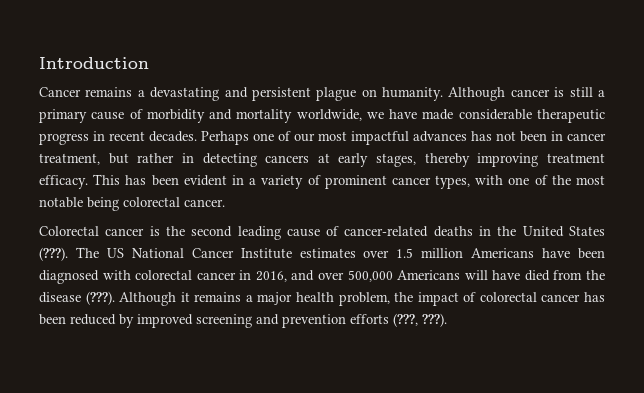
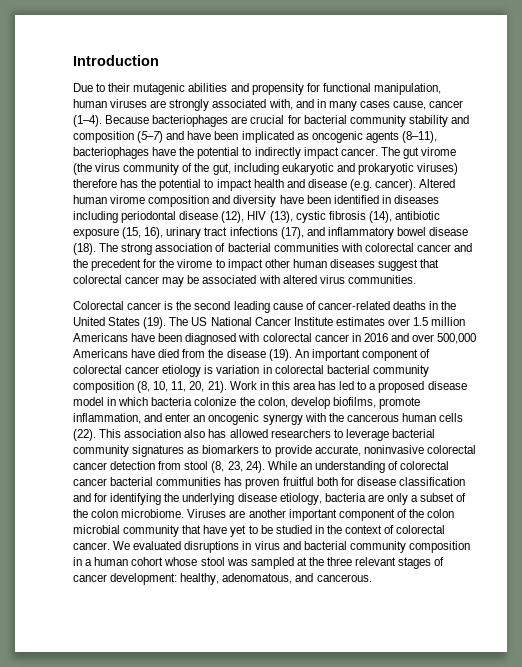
- Cancer remains a devastating and persistent plague on humanity. Although cancer is still a primary cause of morbidity and mortality worldwide, we have made considerable therapeutic progress in recent decades. Perhaps one of our most impactful advances has not been in cancer treatment, but rather in detecting cancers at early stages, thereby improving treatment efficacy. This has been evident in a variety of prominent cancer types, with one of the most notable being colorectal cancer.
+ Due to their mutagenic abilities and propensity for functional manipulation, human viruses are strongly associated with, and in many cases cause, cancer (1–4). Because bacteriophages are crucial for bacterial community stability and composition (5–7) and have been implicated as oncogenic agents (8–11), bacteriophages have the potential to indirectly impact cancer. The gut virome (the virus community of the gut, including eukaryotic and prokaryotic viruses) therefore has the potential to impact health and disease (e.g. cancer). Altered human virome composition and diversity have been identified in diseases including periodontal disease (12), HIV (13), cystic fibrosis (14), antibiotic exposure (15, 16), urinary tract infections (17), and inflammatory bowel disease (18). The strong association of bacterial communities with colorectal cancer and the precedent for the virome to impact other human diseases suggest that colorectal cancer may be associated with altered virus communities.
- Colorectal cancer is the second leading cause of cancer-related deaths in the United States (???).
+ Colorectal cancer is the second leading cause of cancer-related deaths in the United States (19).
- The US National Cancer Institute estimates over 1.5 million Americans have been diagnosed with colorectal cancer in 2016, and over 500,000 Americans will have died from the disease (???). Although it remains a major health problem, the impact of colorectal cancer has been reduced by improved screening and prevention efforts (???, ???).
+ The US National Cancer Institute estimates over 1.5 million Americans have been diagnosed with colorectal cancer in 2016 and over 500,000 Americans have died from the disease (19). An important component of colorectal cancer etiology is variation in colorectal bacterial community composition (8, 10, 11, 20, 21). Work in this area has led to a proposed disease model in which bacteria colonize the colon, develop biofilms, promote inflammation, and enter an oncogenic synergy with the cancerous human cells (22). This association also has allowed researchers to leverage bacterial community signatures as biomarkers to provide accurate, noninvasive colorectal cancer detection from stool (8, 23, 24). While an understanding of colorectal cancer bacterial communities has proven fruitful both for disease classification and for identifying the underlying disease etiology, bacteria are only a subset of the colon microbiome. Viruses are another important component of the colon microbial community that have yet to be studied in the context of colorectal cancer. We evaluated disruptions in virus and bacterial community composition in a human cohort whose stool was sampled at the three relevant stages of cancer development: healthy, adenomatous, and cancerous.

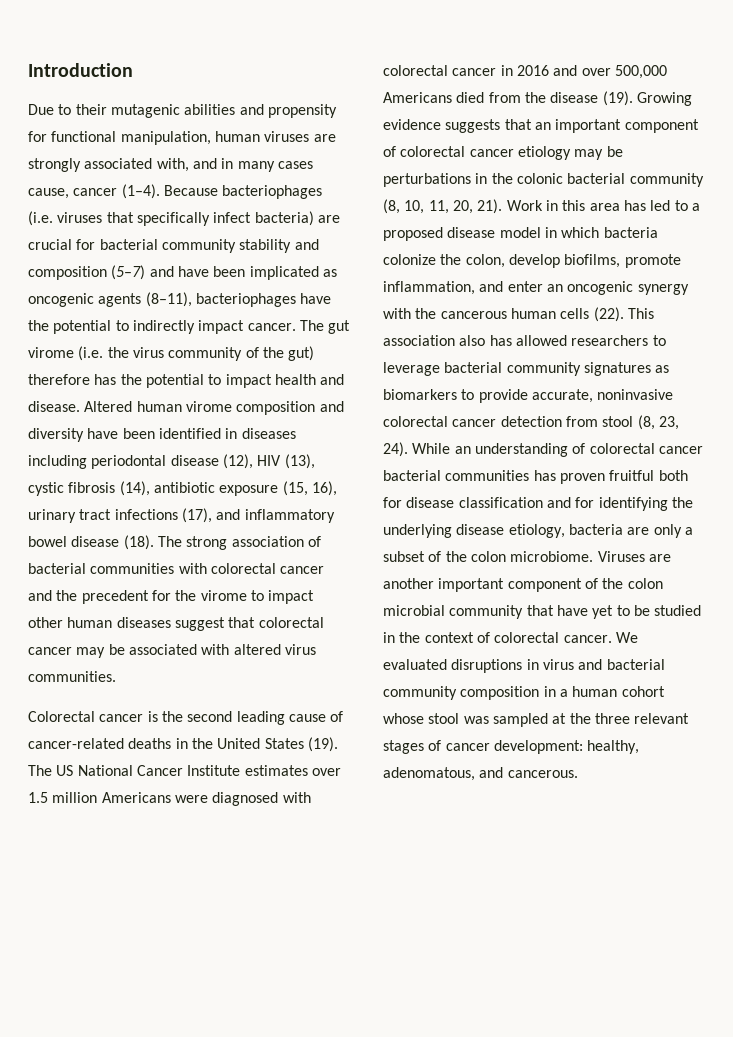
- Because bacteriophages are crucial for bacterial community stability and composition (5–7) and have been implicated as oncogenic agents (8–11), bacteriophages have the potential to indirectly impact cancer.
+ Because bacteriophages (i.e. viruses that specifically infect bacteria) are crucial for bacterial community stability and composition (5–7) and have been implicated as oncogenic agents (8–11), bacteriophages have the potential to indirectly impact cancer.
- The gut virome (the virus community of the gut, including eukaryotic and prokaryotic viruses) therefore has the potential to impact health and disease (e.g. cancer).
+ The gut virome (i.e. the virus community of the gut) therefore has the potential to impact health and disease.
- The US National Cancer Institute estimates over 1.5 million Americans have been diagnosed with colorectal cancer in 2016 and over 500,000 Americans have died from the disease (19).
+ The US National Cancer Institute estimates over 1.5 million Americans were diagnosed with colorectal cancer in 2016 and over 500,000 Americans died from the disease (19).
- An important component of colorectal cancer etiology is variation in colorectal bacterial community composition (8, 10, 11, 20, 21).
+ Growing evidence suggests that an important component of colorectal cancer etiology may be perturbations in the colonic bacterial community (8, 10, 11, 20, 21).

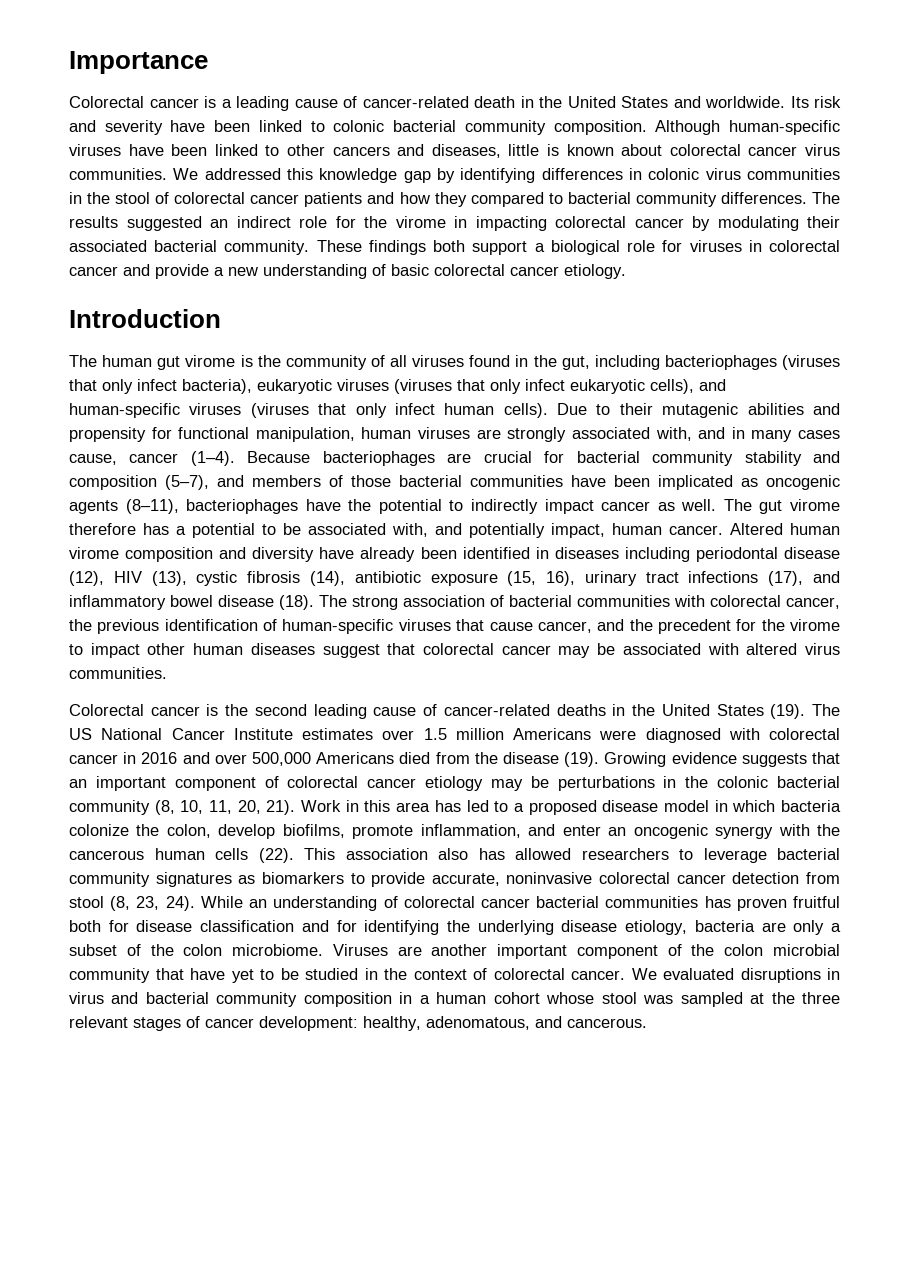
+ Importance
+ Colorectal cancer is a leading cause of cancer-related death in the United States and worldwide. Its risk and severity have been linked to colonic bacterial community composition. Although human-specific viruses have been linked to other cancers and diseases, little is known about colorectal cancer virus communities. We addressed this knowledge gap by identifying differences in colonic virus communities in the stool of colorectal cancer patients and how they compared to bacterial community differences. The results suggested an indirect role for the virome in impacting colorectal cancer by modulating their associated bacterial community. These findings both support a biological role for viruses in colorectal cancer and provide a new understanding of basic colorectal cancer etiology.
  Introduction
- Due to their mutagenic abilities and propensity for functional manipulation, human viruses are strongly associated with, and in many cases cause, cancer (1–4).
+ The human gut virome is the community of all viruses found in the gut, including bacteriophages (viruses that only infect bacteria), eukaryotic viruses (viruses that only infect eukaryotic cells), and human-specific viruses (viruses that only infect human cells). Due to their mutagenic abilities and propensity for functional manipulation, human viruses are strongly associated with, and in many cases cause, cancer (1–4).
- Because bacteriophages (i.e. viruses that specifically infect bacteria) are crucial for bacterial community stability and composition (5–7) and have been implicated as oncogenic agents (8–11), bacteriophages have the potential to indirectly impact cancer. The gut virome (i.e. the virus community of the gut) therefore has the potential to impact health and disease.
+ Because bacteriophages are crucial for bacterial community stability and composition (5–7), and members of those bacterial communities have been implicated as oncogenic agents (8–11), bacteriophages have the potential to indirectly impact cancer as well. The gut virome therefore has a potential to be associated with, and potentially impact, human cancer.
- Altered human virome composition and diversity have been identified in diseases including periodontal disease (12), HIV (13), cystic fibrosis (14), antibiotic exposure (15, 16), urinary tract infections (17), and inflammatory bowel disease (18).
+ Altered human virome composition and diversity have already been identified in diseases including periodontal disease (12), HIV (13), cystic fibrosis (14), antibiotic exposure (15, 16), urinary tract infections (17), and inflammatory bowel disease (18).
- The strong association of bacterial communities with colorectal cancer and the precedent for the virome to impact other human diseases suggest that colorectal cancer may be associated with altered virus communities.
+ The strong association of bacterial communities with colorectal cancer, the previous identification of human-specific viruses that cause cancer, and the precedent for the virome to impact other human diseases suggest that colorectal cancer may be associated with altered virus communities.

